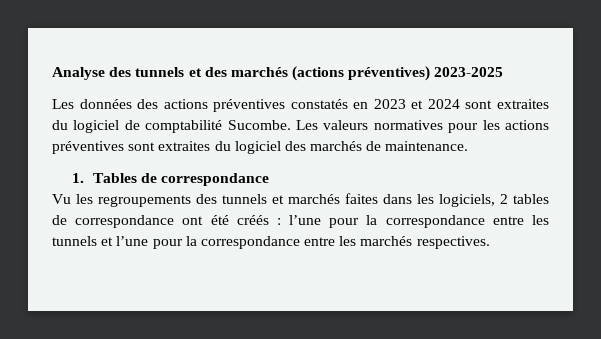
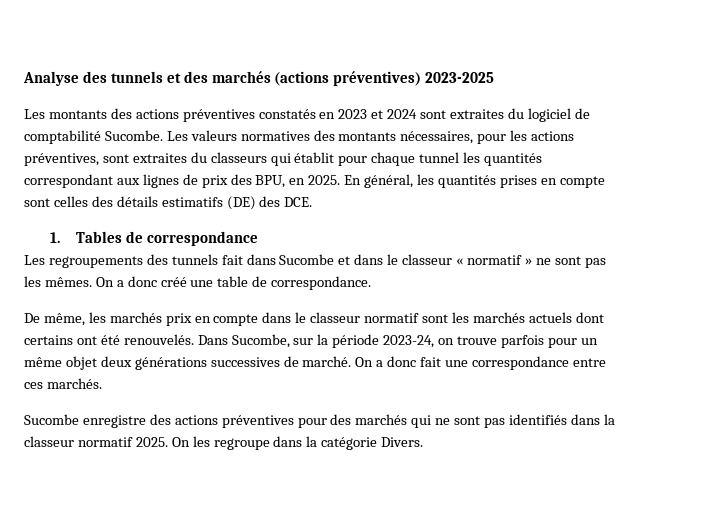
- Les données des actions préventives constatés en 2023 et 2024 sont extraites du logiciel de comptabilité Sucombe.
+ Les montants des actions préventives constatés en 2023 et 2024 sont extraites du logiciel de comptabilité Sucombe.
- Les valeurs normatives pour les actions préventives sont extraites du logiciel des marchés de maintenance.
+ Les valeurs normatives des montants nécessaires, pour les actions préventives, sont extraites du classeurs qui établit pour chaque tunnel les quantités correspondant aux lignes de prix des BPU, en 2025. En général, les quantités prises en compte sont celles des détails estimatifs (DE) des DCE.
- Vu les regroupements des tunnels et marchés faites dans les logiciels, 2 tables de correspondance ont été créés : l’une pour la correspondance entre les tunnels et l’une pour la correspondance entre les marchés respectives.
+ Les regroupements des tunnels fait dans Sucombe et dans le classeur « normatif » ne sont pas les mêmes. On a donc créé une table de correspondance.
+ De même, les marchés prix en compte dans le classeur normatif sont les marchés actuels dont certains ont été renouvelés. Dans Sucombe, sur la période 2023-24, on trouve parfois pour un même objet deux générations successives de marché. On a donc fait une correspondance entre ces marchés.
+ Sucombe enregistre des actions préventives pour des marchés qui ne sont pas identifiés dans la classeur normatif 2025. On les regroupe dans la catégorie Divers.

